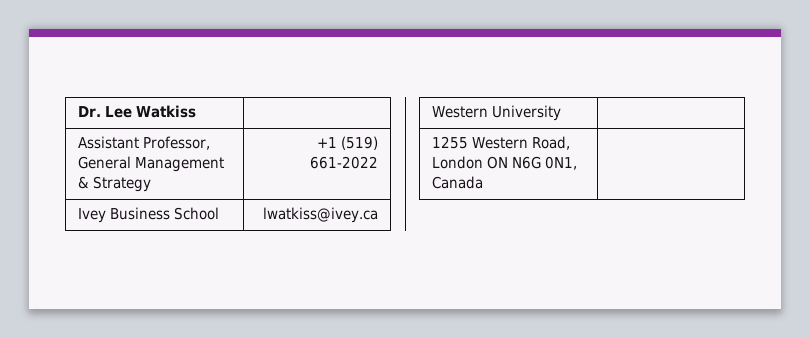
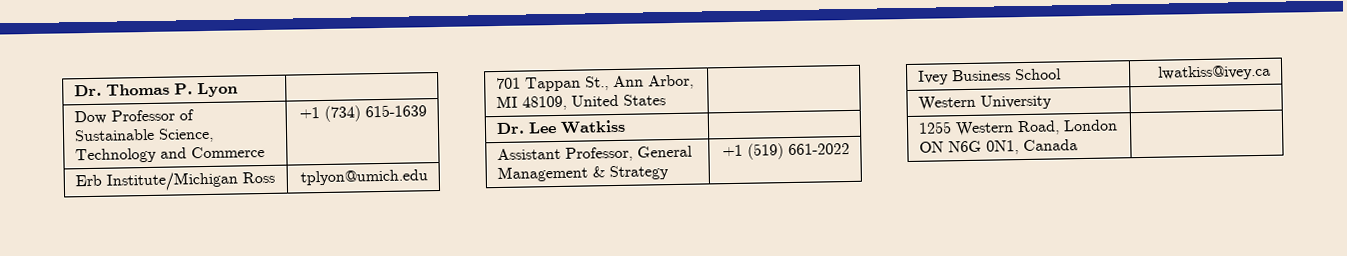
+ Dr. Thomas P. Lyon |
+ Dow Professor of Sustainable Science, Technology and Commerce | +1 (734) 615-1639
+ Erb Institute/Michigan Ross | tplyon@umich.edu
+ 701 Tappan St., Ann Arbor, MI 48109, United States |

